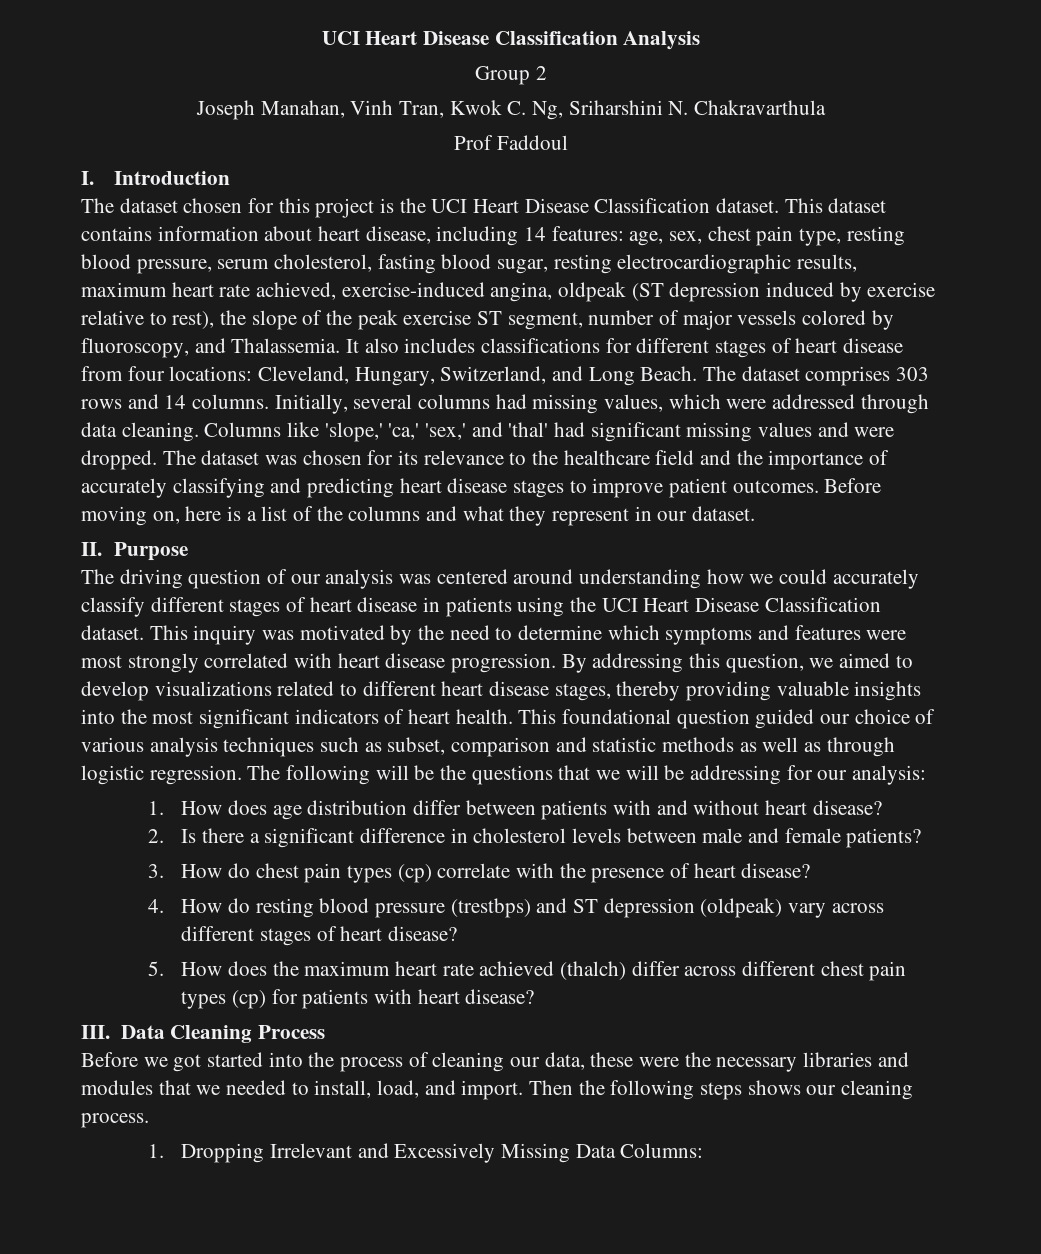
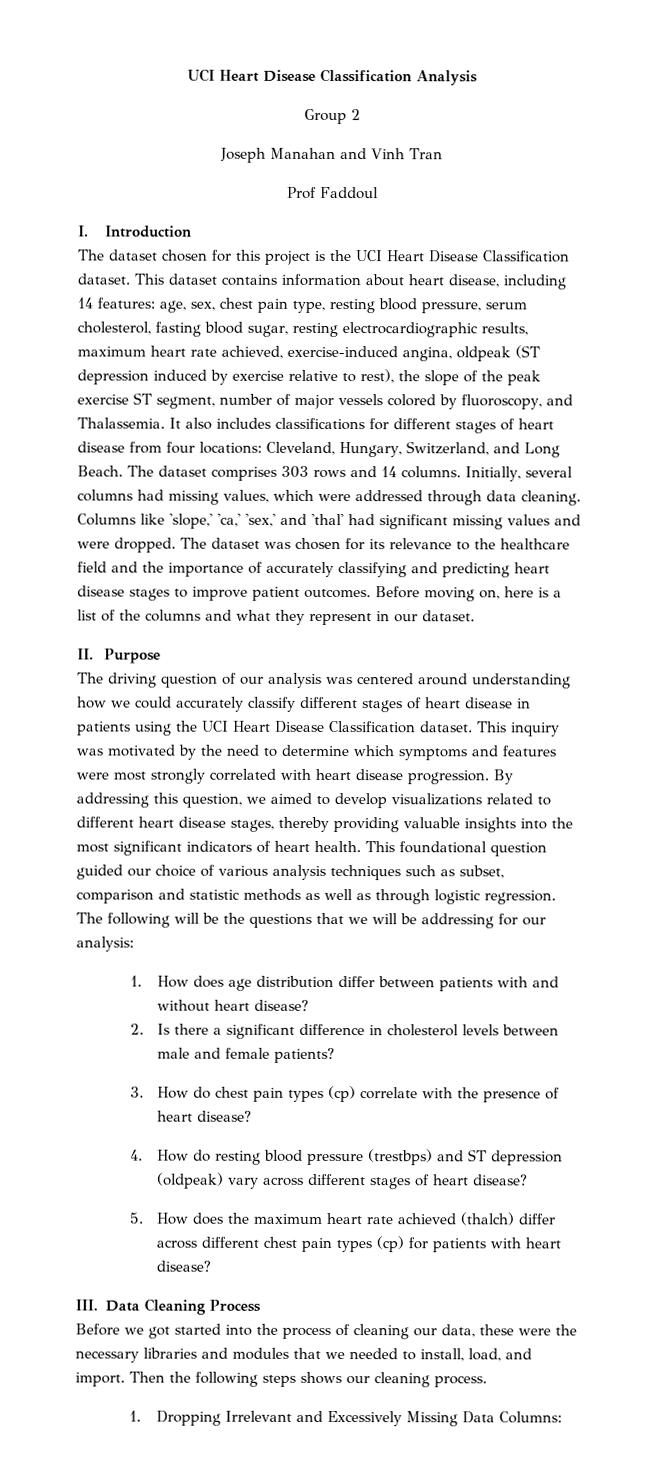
- Joseph Manahan, Vinh Tran, Kwok C. Ng, Sriharshini N. Chakravarthula
+ Joseph Manahan and Vinh Tran

